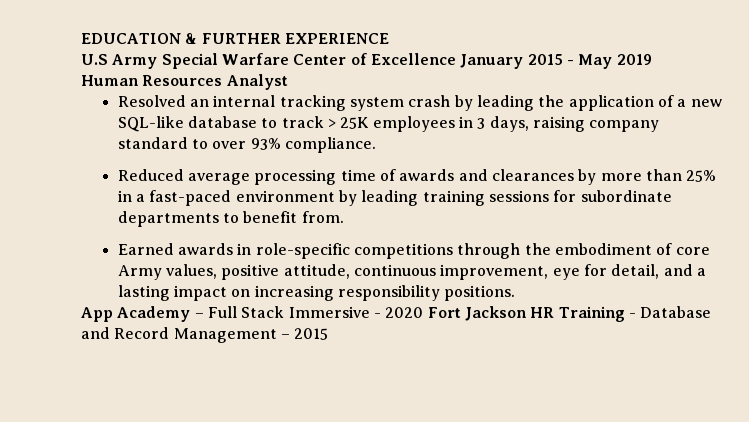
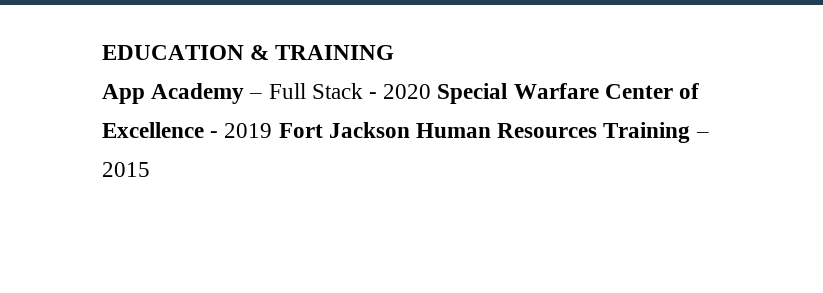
- EDUCATION & FURTHER EXPERIENCE
- U.S Army Special Warfare Center of Excellence January 2015 - May 2019
- Human Resources Analyst
- Resolved an internal tracking system crash by leading the application of a new SQL-like database to track > 25K employees in 3 days, raising company standard to over 93% compliance.
- Reduced average processing time of awards and clearances by more than 25% in a fast-paced environment by leading training sessions for subordinate departments to benefit from.
- Earned awards in role-specific competitions through the embodiment of core Army values, positive attitude, continuous improvement, eye for detail, and a lasting impact on increasing responsibility positions.
+ EDUCATION & TRAINING
- App Academy – Full Stack Immersive - 2020 Fort Jackson HR Training - Database and Record Management – 2015
+ App Academy – Full Stack - 2020 Special Warfare Center of Excellence - 2019 Fort Jackson Human Resources Training – 2015

